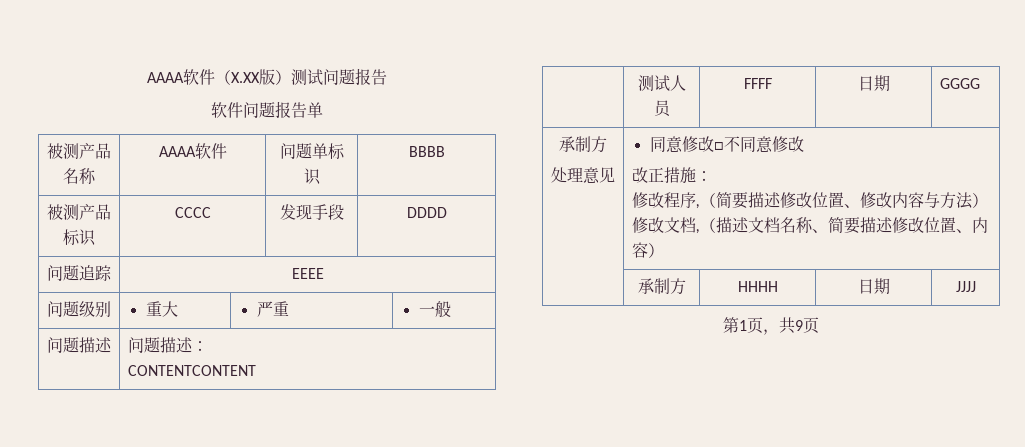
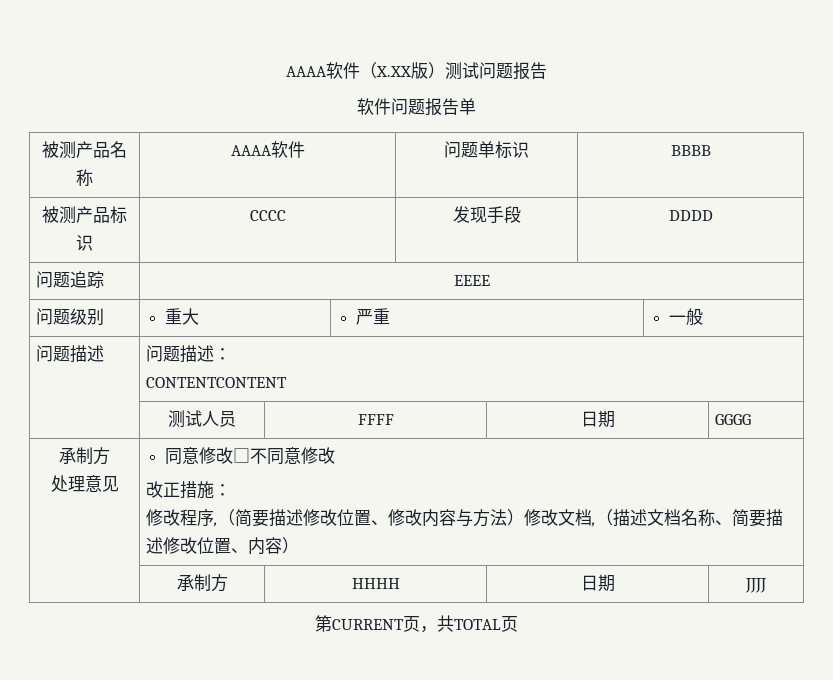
- 第1页，共9页
+ 第CURRENT页，共TOTAL页

